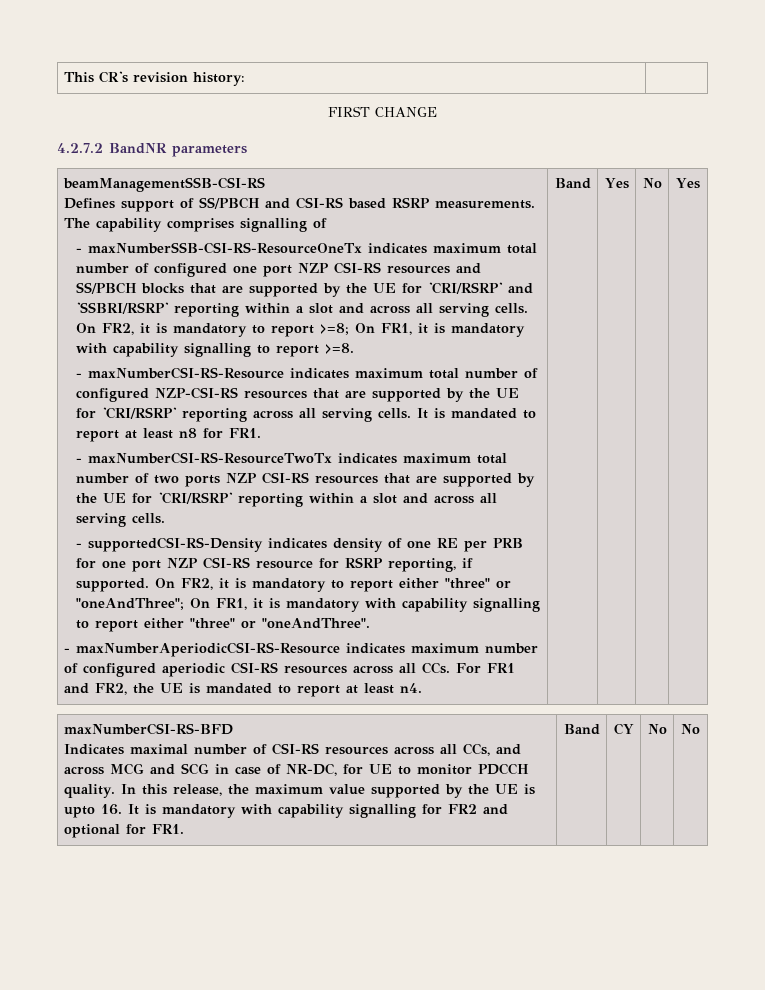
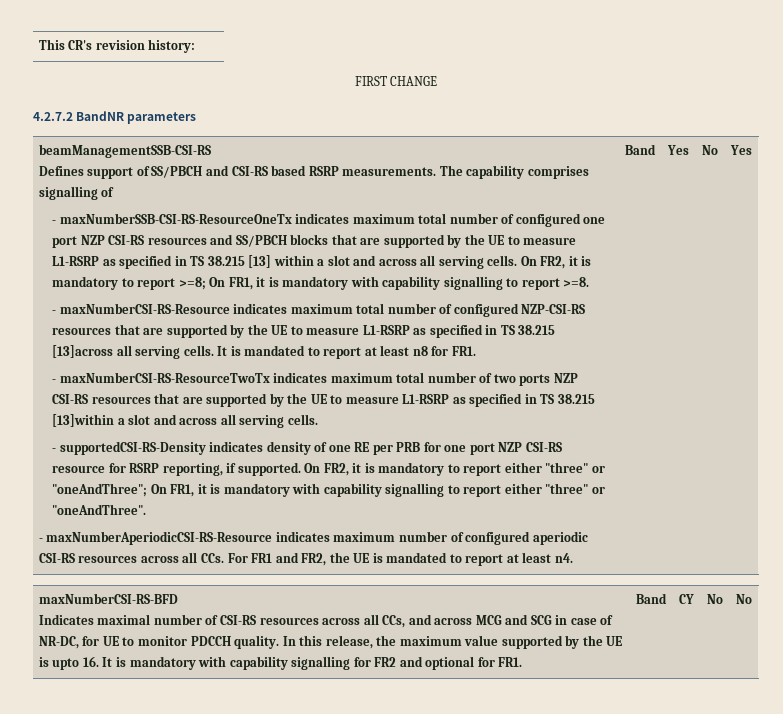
- - maxNumberSSB-CSI-RS-ResourceOneTx indicates maximum total number of configured one port NZP CSI-RS resources and SS/PBCH blocks that are supported by the UE for 'CRI/RSRP' and 'SSBRI/RSRP' reporting within a slot and across all serving cells.
+ - maxNumberSSB-CSI-RS-ResourceOneTx indicates maximum total number of configured one port NZP CSI-RS resources and SS/PBCH blocks that are supported by the UE to measure L1-RSRP as specified in TS 38.215 [13] within a slot and across all serving cells.
- - maxNumberCSI-RS-Resource indicates maximum total number of configured NZP-CSI-RS resources that are supported by the UE for 'CRI/RSRP' reporting across all serving cells.
+ - maxNumberCSI-RS-Resource indicates maximum total number of configured NZP-CSI-RS resources that are supported by the UE to measure L1-RSRP as specified in TS 38.215 [13]across all serving cells.
- - maxNumberCSI-RS-ResourceTwoTx indicates maximum total number of two ports NZP CSI-RS resources that are supported by the UE for 'CRI/RSRP' reporting within a slot and across all serving cells.
+ - maxNumberCSI-RS-ResourceTwoTx indicates maximum total number of two ports NZP CSI-RS resources that are supported by the UE to measure L1-RSRP as specified in TS 38.215 [13]within a slot and across all serving cells.

